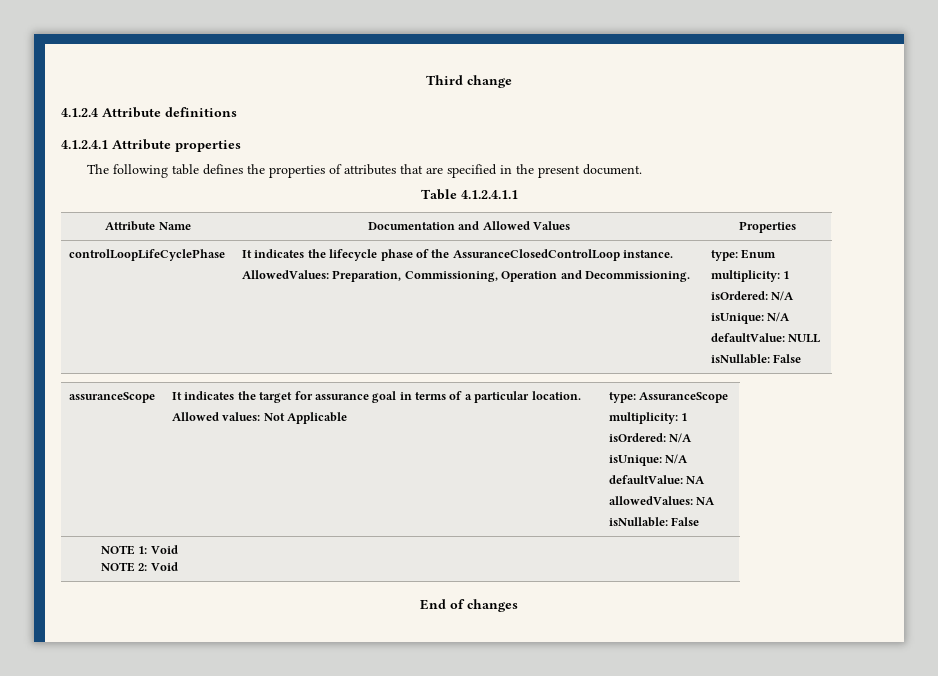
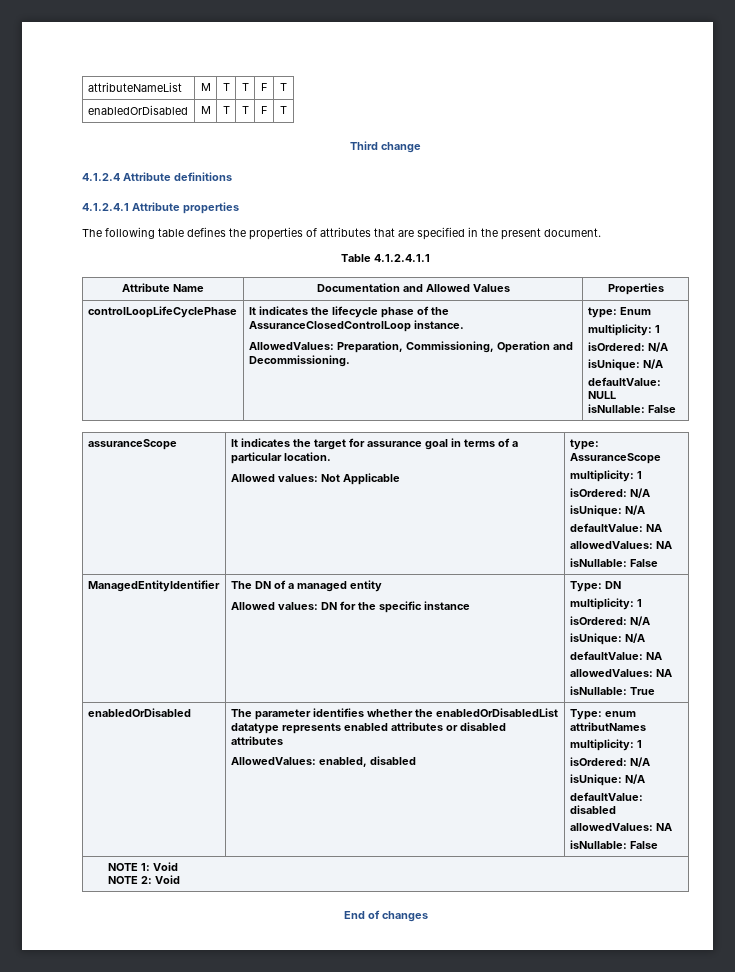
+ attributeNameList | M | T | T | F | T
+ enabledOrDisabled | M | T | T | F | T
+ ManagedEntityIdentifier | The DN of a managed entity
+ Allowed values: DN for the specific instance | Type: DN
+ multiplicity: 1
+ isOrdered: N/A
+ isUnique: N/A
+ defaultValue: NA
+ allowedValues: NA
+ isNullable: True
+ enabledOrDisabled | The parameter identifies whether the enabledOrDisabledList datatype represents enabled attributes or disabled attributes
+ AllowedValues: enabled, disabled | Type: enum attributNames
+ multiplicity: 1
+ isOrdered: N/A
+ isUnique: N/A
+ defaultValue: disabled
+ allowedValues: NA
+ isNullable: False

